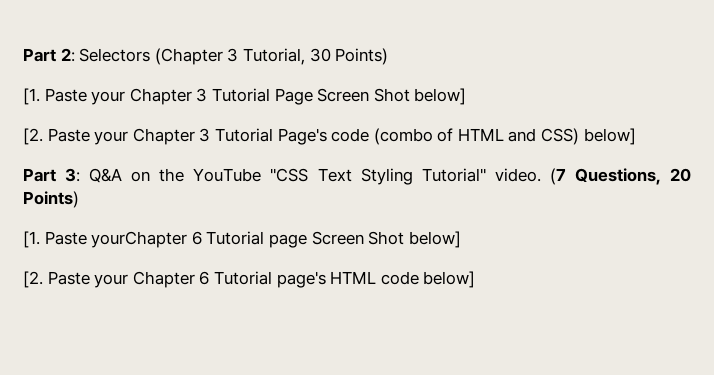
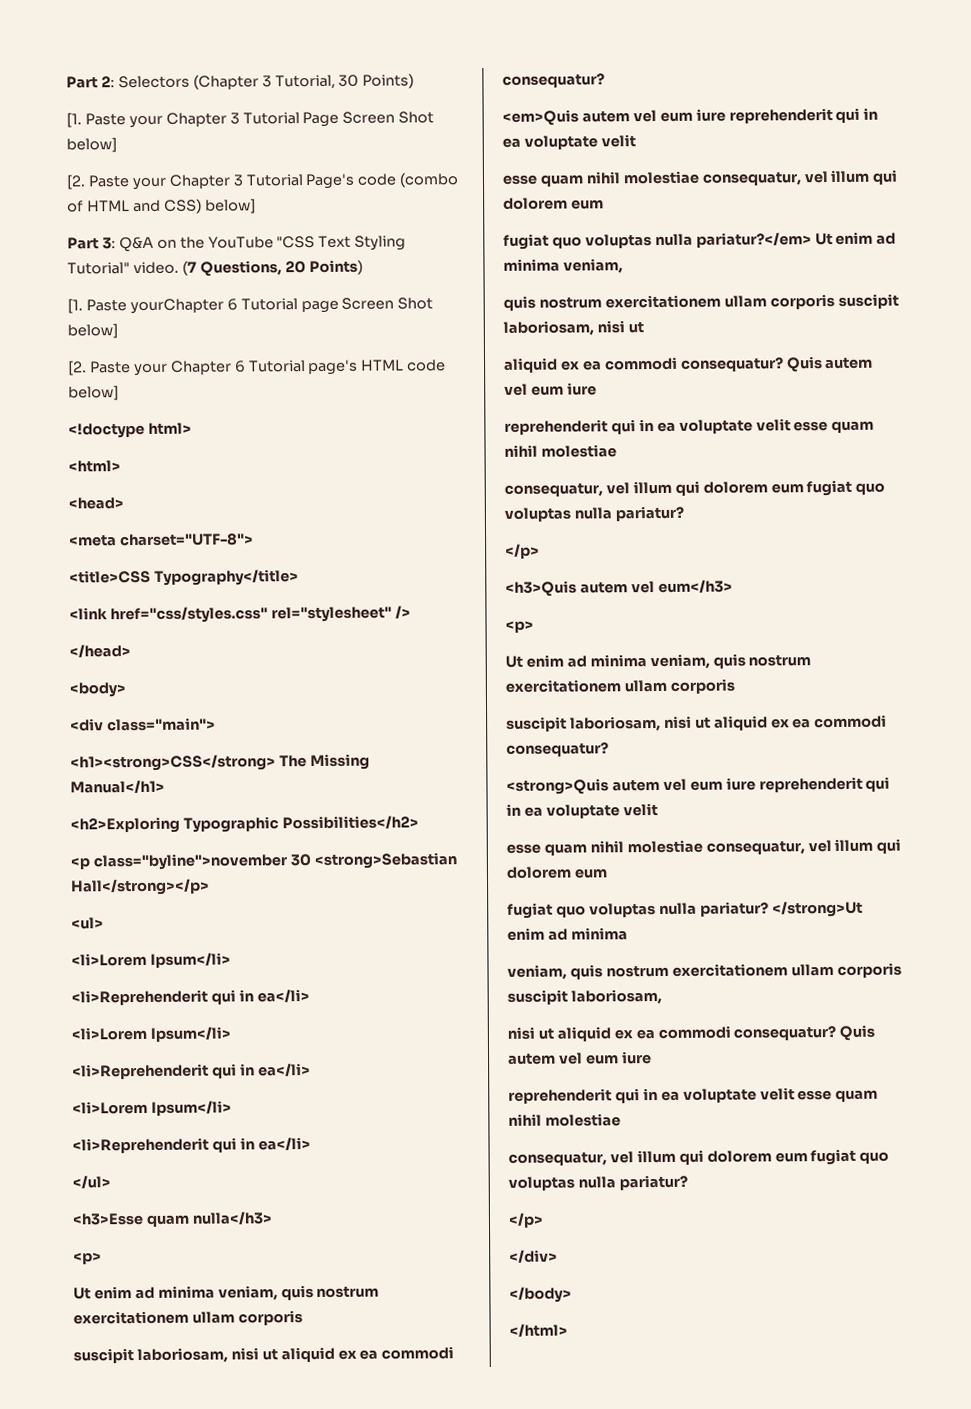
+ <!doctype html>
+ <html>
+ <head>
+ <meta charset="UTF-8">
+ <title>CSS Typography</title>
+ <link href="css/styles.css" rel="stylesheet" />
+ </head>
+ <body>
+ <div class="main">
+ <h1><strong>CSS</strong> The Missing Manual</h1>
+ <h2>Exploring Typographic Possibilities</h2>
+ <p class="byline">november 30 <strong>Sebastian Hall</strong></p>
+ <ul>
+ <li>Lorem Ipsum</li>
+ <li>Reprehenderit qui in ea</li>
+ <li>Lorem Ipsum</li>
+ <li>Reprehenderit qui in ea</li>
+ <li>Lorem Ipsum</li>
+ <li>Reprehenderit qui in ea</li>
+ </ul>
+ <h3>Esse quam nulla</h3>
+ <p>
+ Ut enim ad minima veniam, quis nostrum exercitationem ullam corporis
+ suscipit laboriosam, nisi ut aliquid ex ea commodi consequatur?
+ <em>Quis autem vel eum iure reprehenderit qui in ea voluptate velit
+ esse quam nihil molestiae consequatur, vel illum qui dolorem eum
+ fugiat quo voluptas nulla pariatur?</em> Ut enim ad minima veniam,
+ quis nostrum exercitationem ullam corporis suscipit laboriosam, nisi ut
+ aliquid ex ea commodi consequatur? Quis autem vel eum iure
+ reprehenderit qui in ea voluptate velit esse quam nihil molestiae
+ consequatur, vel illum qui dolorem eum fugiat quo voluptas nulla pariatur?
+ </p>
+ <h3>Quis autem vel eum</h3>
+ <p>
+ Ut enim ad minima veniam, quis nostrum exercitationem ullam corporis
+ suscipit laboriosam, nisi ut aliquid ex ea commodi consequatur?
+ <strong>Quis autem vel eum iure reprehenderit qui in ea voluptate velit
+ esse quam nihil molestiae consequatur, vel illum qui dolorem eum
+ fugiat quo voluptas nulla pariatur? </strong>Ut enim ad minima
+ veniam, quis nostrum exercitationem ullam corporis suscipit laboriosam,
+ nisi ut aliquid ex ea commodi consequatur? Quis autem vel eum iure
+ reprehenderit qui in ea voluptate velit esse quam nihil molestiae
+ consequatur, vel illum qui dolorem eum fugiat quo voluptas nulla pariatur?
+ </p>
+ </div>
+ </body>
+ </html>

